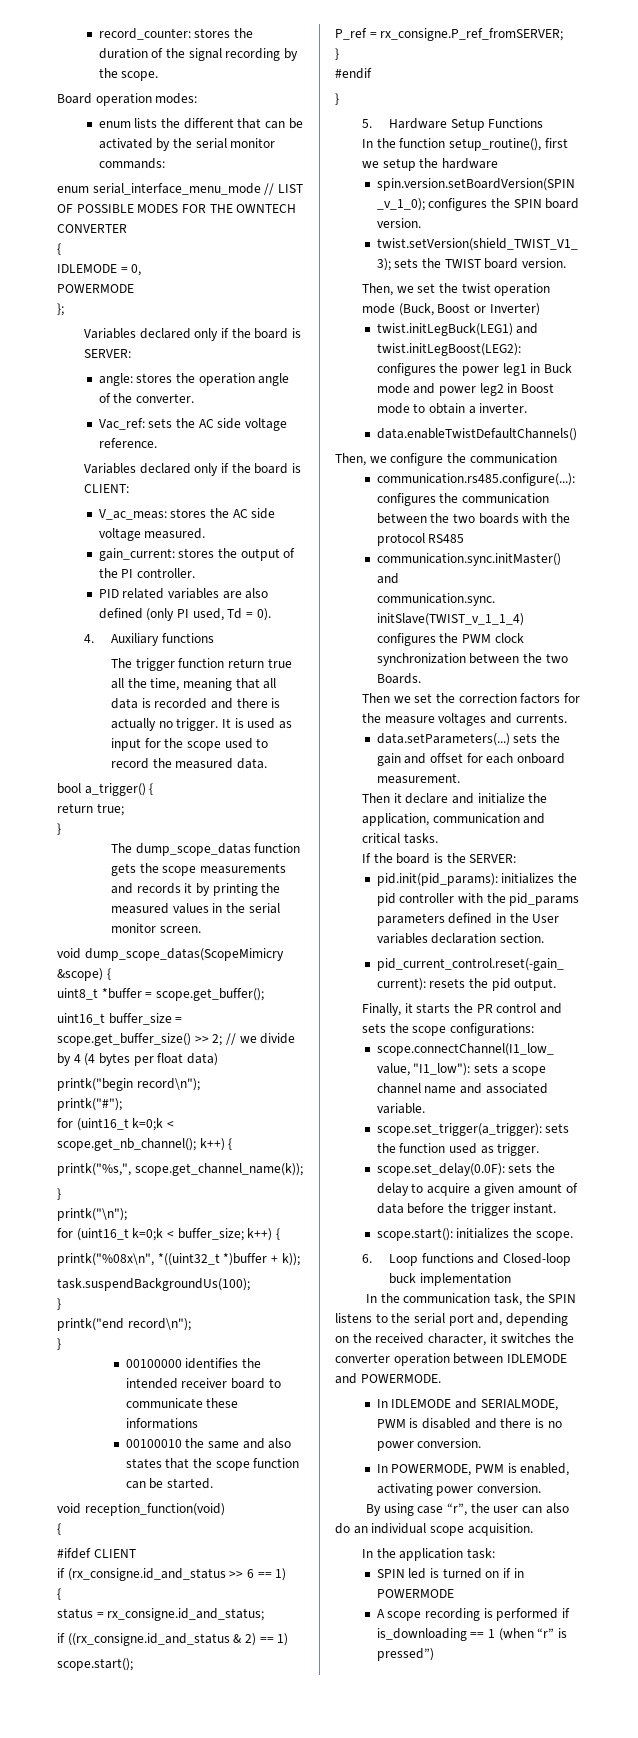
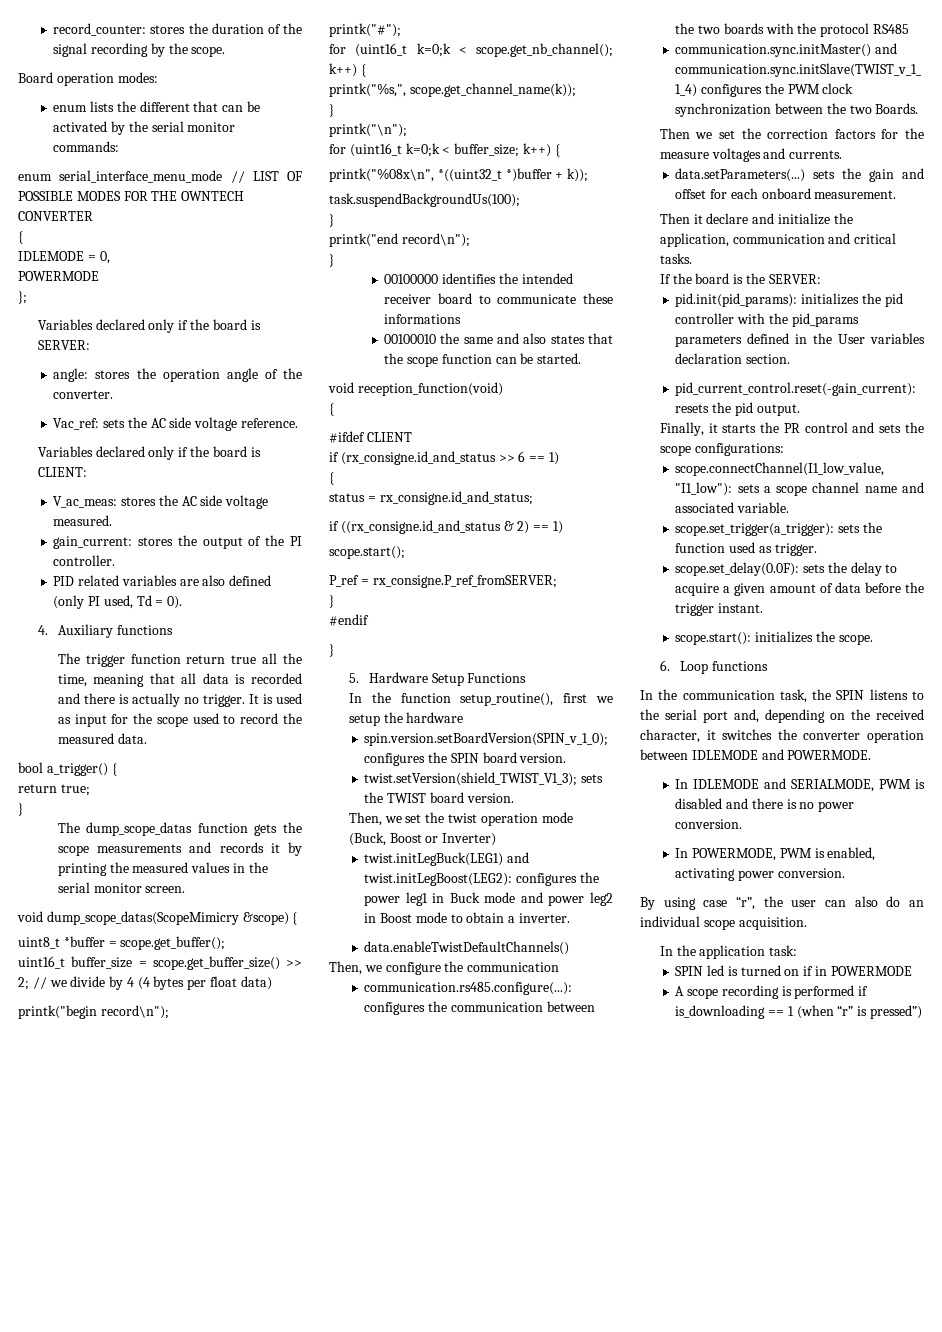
- 6. Loop functions and Closed-loop buck implementation
+ 6. Loop functions

